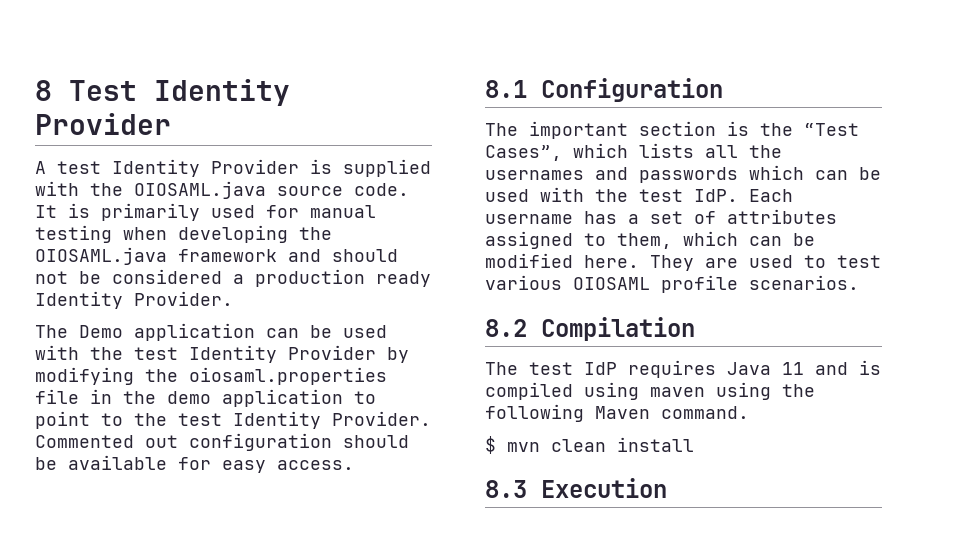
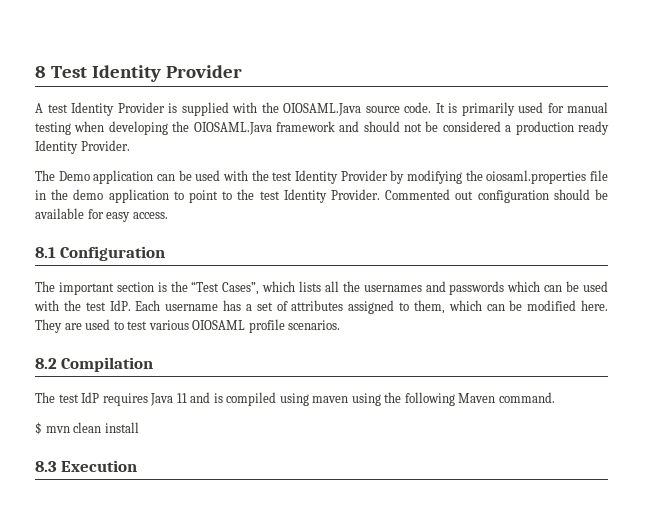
- A test Identity Provider is supplied with the OIOSAML.java source code.
+ A test Identity Provider is supplied with the OIOSAML.Java source code.
- It is primarily used for manual testing when developing the OIOSAML.java framework and should not be considered a production ready Identity Provider.
+ It is primarily used for manual testing when developing the OIOSAML.Java framework and should not be considered a production ready Identity Provider.

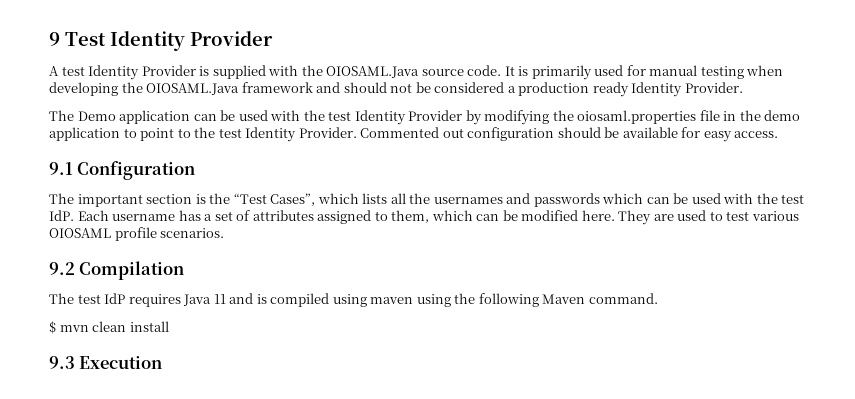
- 8 Test Identity Provider
+ 9 Test Identity Provider
- 8.1 Configuration
+ 9.1 Configuration
- 8.2 Compilation
+ 9.2 Compilation
- 8.3 Execution
+ 9.3 Execution

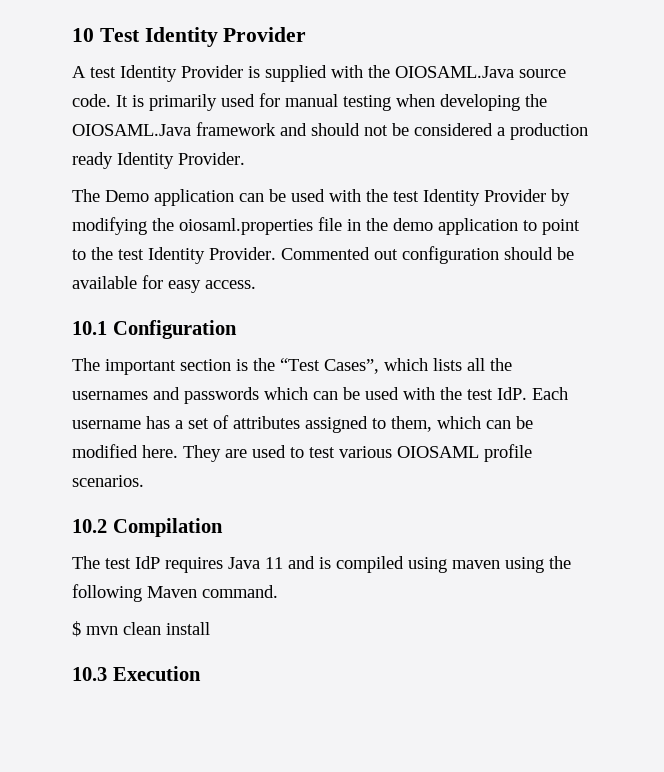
- 9 Test Identity Provider
+ 10 Test Identity Provider
- 9.1 Configuration
+ 10.1 Configuration
- 9.2 Compilation
+ 10.2 Compilation
- 9.3 Execution
+ 10.3 Execution

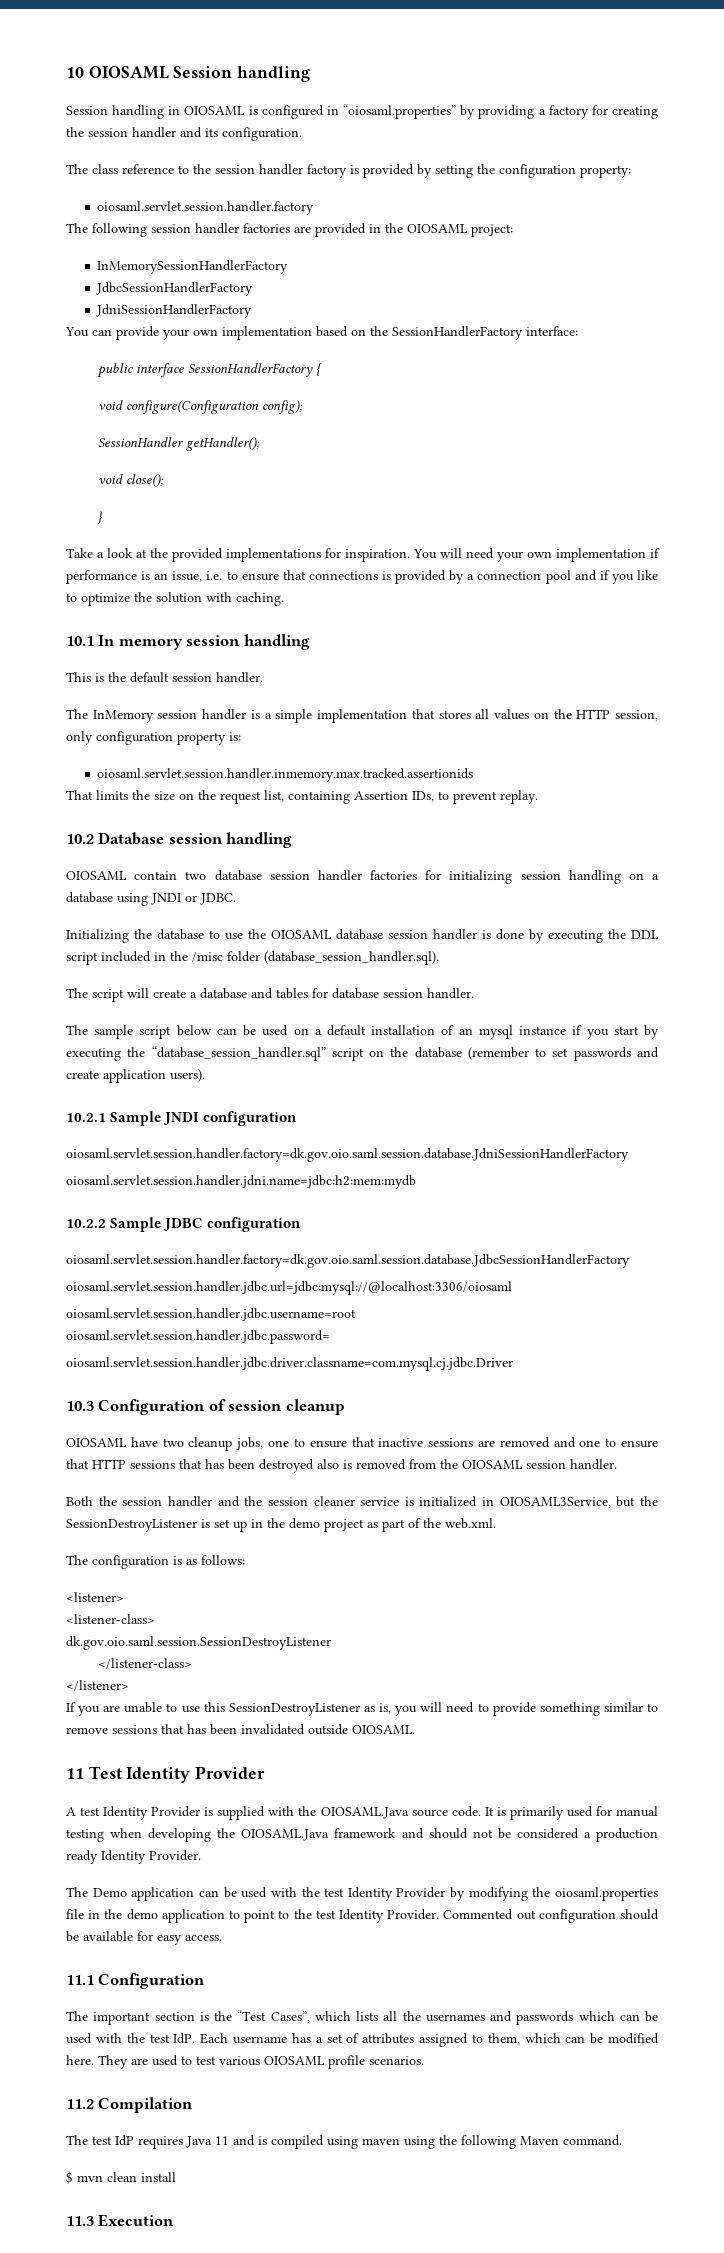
- 10 Test Identity Provider
+ 10 OIOSAML Session handling
+ Session handling in OIOSAML is configured in “oiosaml.properties” by providing a factory for creating the session handler and its configuration.
+ The class reference to the session handler factory is provided by setting the configuration property:
+ oiosaml.servlet.session.handler.factory
+ The following session handler factories are provided in the OIOSAML project:
+ InMemorySessionHandlerFactory
+ JdbcSessionHandlerFactory
+ JdniSessionHandlerFactory
+ You can provide your own implementation based on the SessionHandlerFactory interface:
+ public interface SessionHandlerFactory {
+ void configure(Configuration config);
+ SessionHandler getHandler();
+ void close();
+ }
+ Take a look at the provided implementations for inspiration. You will need your own implementation if performance is an issue, i.e. to ensure that connections is provided by a connection pool and if you like to optimize the solution with caching.
+ 10.1 In memory session handling
+ This is the default session handler.
+ The InMemory session handler is a simple implementation that stores all values on the HTTP session, only configuration property is:
+ oiosaml.servlet.session.handler.inmemory.max.tracked.assertionids
+ That limits the size on the request list, containing Assertion IDs, to prevent replay.
+ 10.2 Database session handling
+ OIOSAML contain two database session handler factories for initializing session handling on a database using JNDI or JDBC.
+ Initializing the database to use the OIOSAML database session handler is done by executing the DDL script included in the /misc folder (database_session_handler.sql).
+ The script will create a database and tables for database session handler.
+ The sample script below can be used on a default installation of an mysql instance if you start by executing the “database_session_handler.sql” script on the database (remember to set passwords and create application users).
+ 10.2.1 Sample JNDI configuration
+ oiosaml.servlet.session.handler.factory=dk.gov.oio.saml.session.database.JdniSessionHandlerFactory
+ oiosaml.servlet.session.handler.jdni.name=jdbc:h2:mem:mydb
+ 10.2.2 Sample JDBC configuration
+ oiosaml.servlet.session.handler.factory=dk.gov.oio.saml.session.database.JdbcSessionHandlerFactory
+ oiosaml.servlet.session.handler.jdbc.url=jdbc:mysql://@localhost:3306/oiosaml
+ oiosaml.servlet.session.handler.jdbc.username=root
+ oiosaml.servlet.session.handler.jdbc.password=
+ oiosaml.servlet.session.handler.jdbc.driver.classname=com.mysql.cj.jdbc.Driver
+ 10.3 Configuration of session cleanup
+ OIOSAML have two cleanup jobs, one to ensure that inactive sessions are removed and one to ensure that HTTP sessions that has been destroyed also is removed from the OIOSAML session handler.
+ Both the session handler and the session cleaner service is initialized in OIOSAML3Service, but the SessionDestroyListener is set up in the demo project as part of the web.xml.
+ The configuration is as follows:
+ <listener>
+ <listener-class>
+ dk.gov.oio.saml.session.SessionDestroyListener
+ </listener-class>
+ </listener>
+ If you are unable to use this SessionDestroyListener as is, you will need to provide something similar to remove sessions that has been invalidated outside OIOSAML.
+ 11 Test Identity Provider
- 10.1 Configuration
+ 11.1 Configuration
- 10.2 Compilation
+ 11.2 Compilation
- 10.3 Execution
+ 11.3 Execution

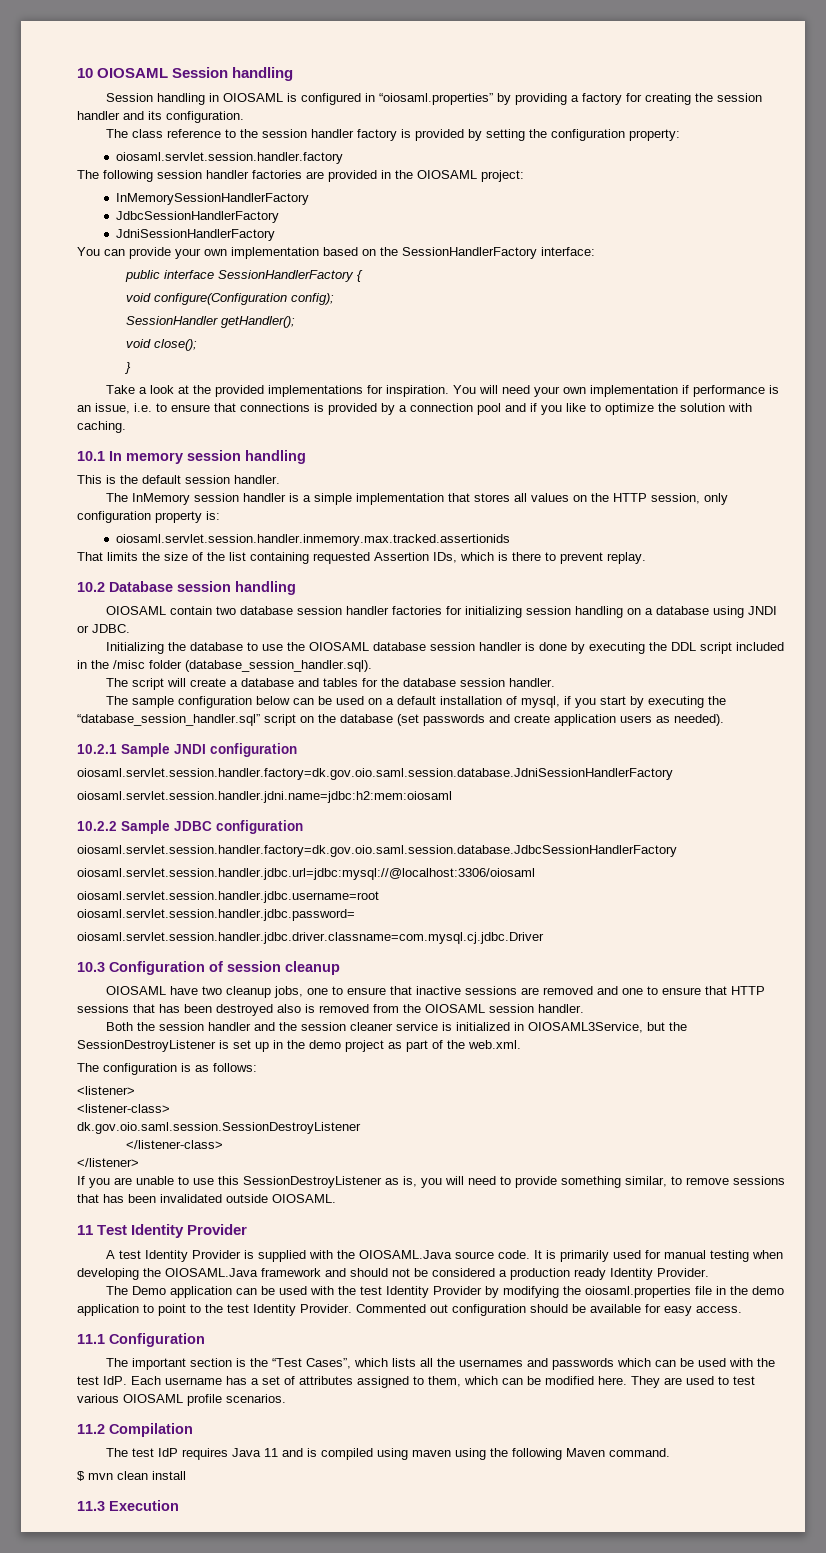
- That limits the size on the request list, containing Assertion IDs, to prevent replay.
+ That limits the size of the list containing requested Assertion IDs, which is there to prevent replay.
- The script will create a database and tables for database session handler.
+ The script will create a database and tables for the database session handler.
- The sample script below can be used on a default installation of an mysql instance if you start by executing the “database_session_handler.sql” script on the database (remember to set passwords and create application users).
+ The sample configuration below can be used on a default installation of mysql, if you start by executing the “database_session_handler.sql” script on the database (set passwords and create application users as needed).
- oiosaml.servlet.session.handler.jdni.name=jdbc:h2:mem:mydb
+ oiosaml.servlet.session.handler.jdni.name=jdbc:h2:mem:oiosaml
- If you are unable to use this SessionDestroyListener as is, you will need to provide something similar to remove sessions that has been invalidated outside OIOSAML.
+ If you are unable to use this SessionDestroyListener as is, you will need to provide something similar, to remove sessions that has been invalidated outside OIOSAML.

